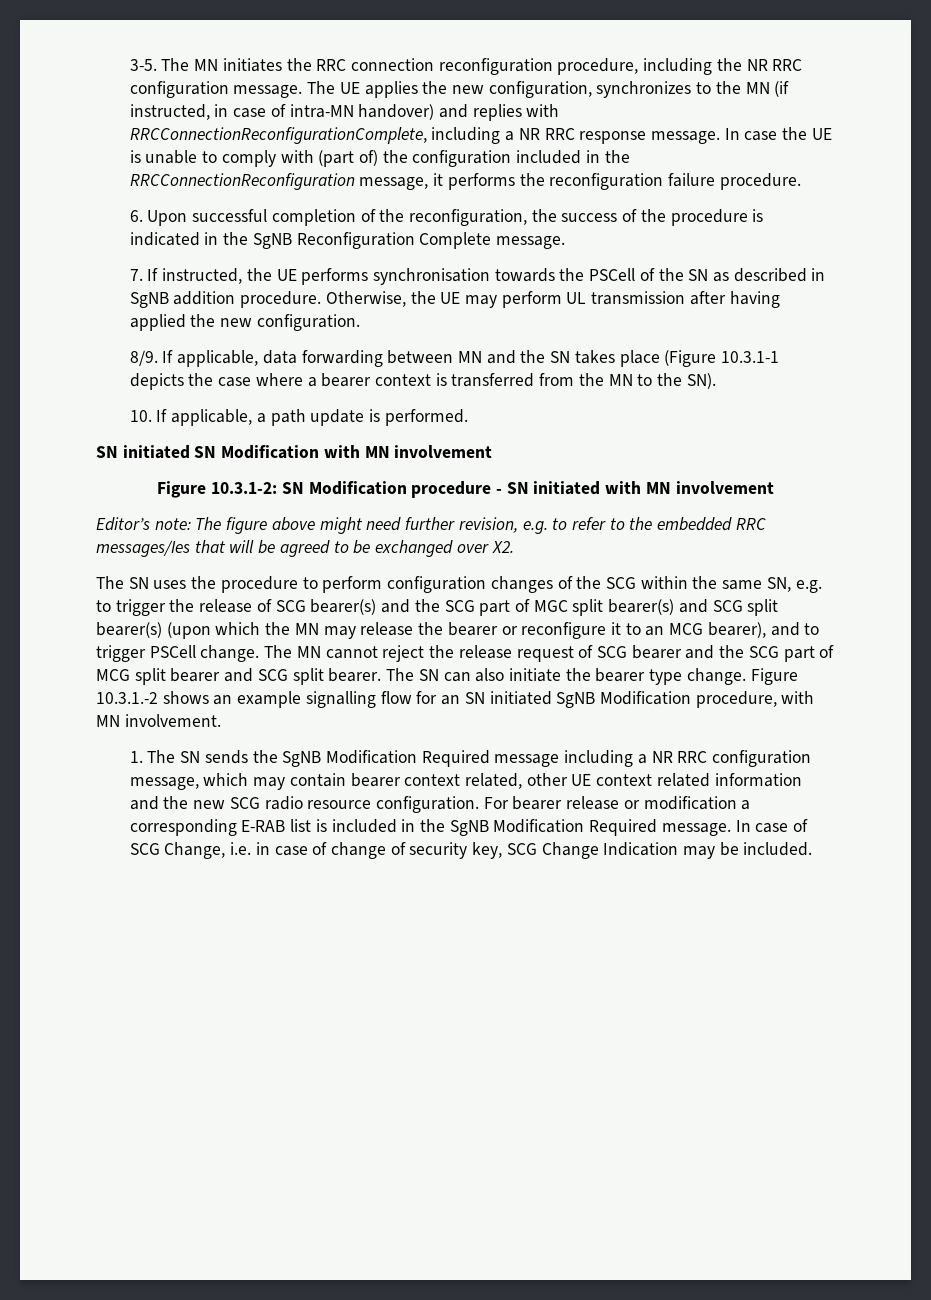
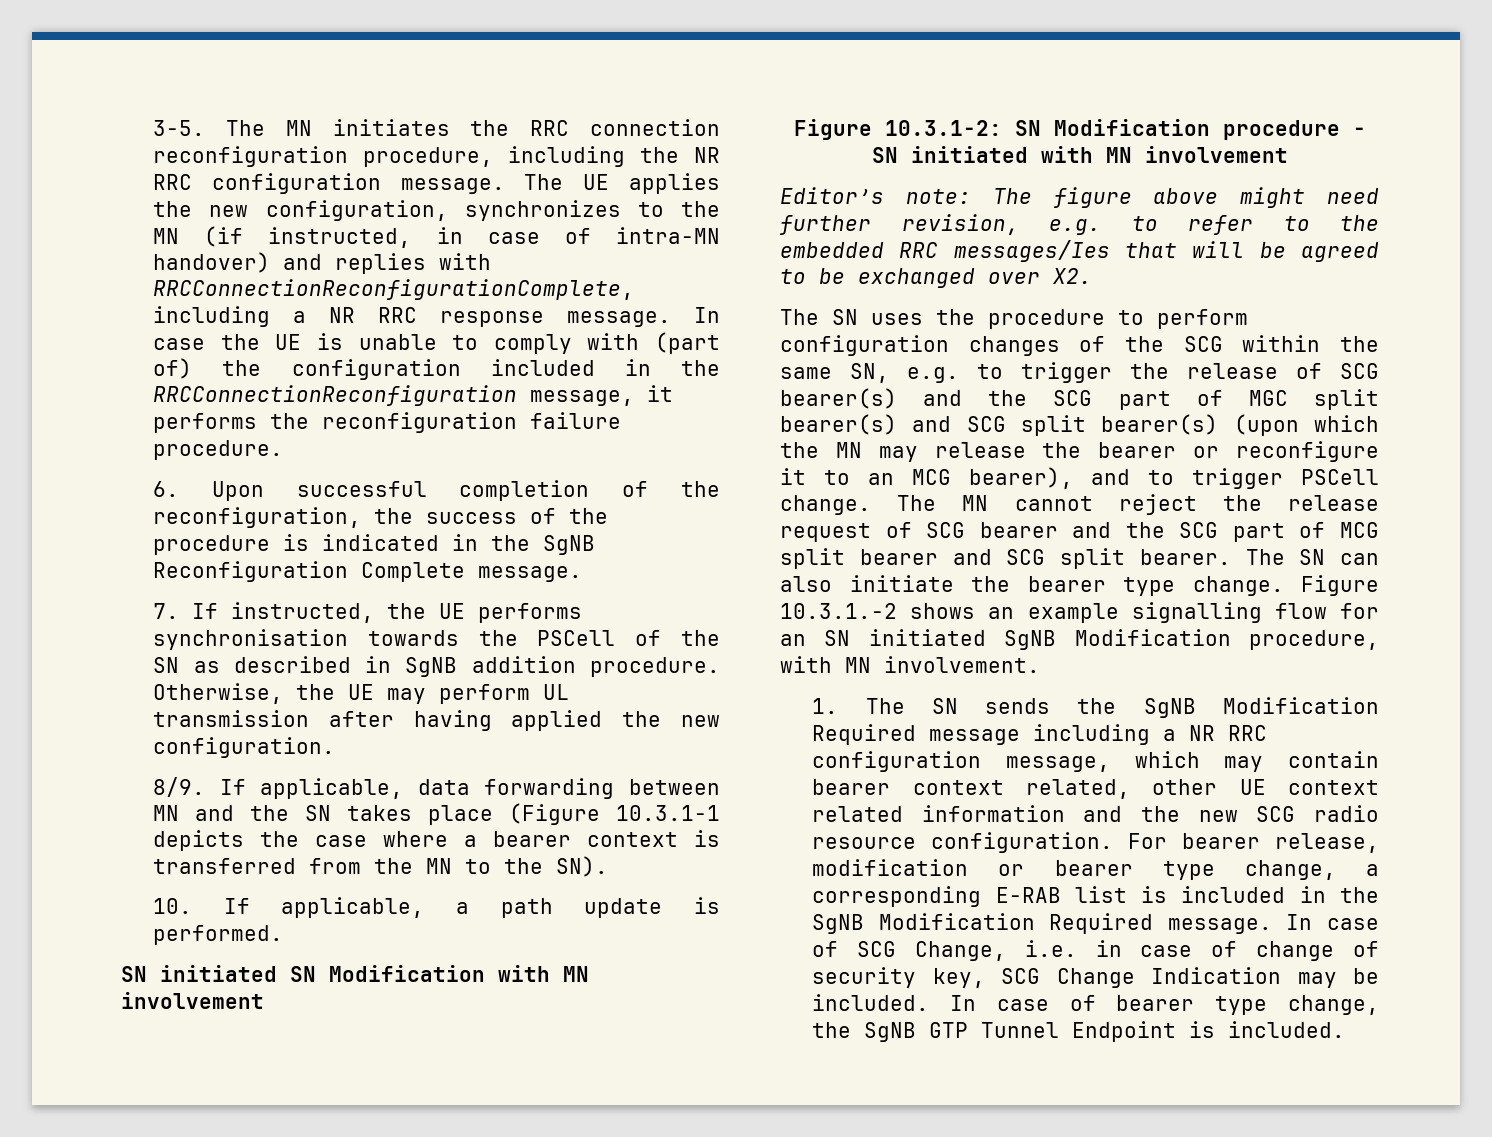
- For bearer release or modification a corresponding E-RAB list is included in the SgNB Modification Required message.
+ For bearer release, modification or bearer type change, a corresponding E-RAB list is included in the SgNB Modification Required message.
+ In case of bearer type change, the SgNB GTP Tunnel Endpoint is included.

